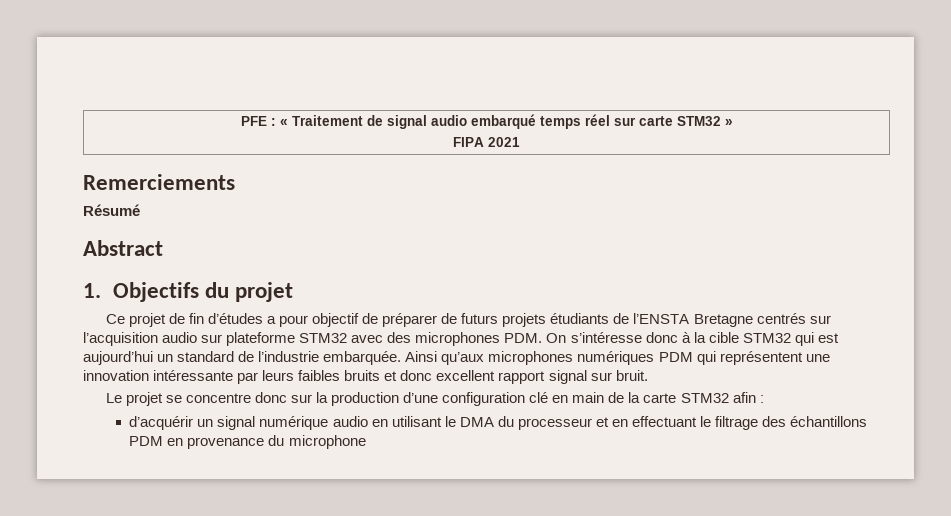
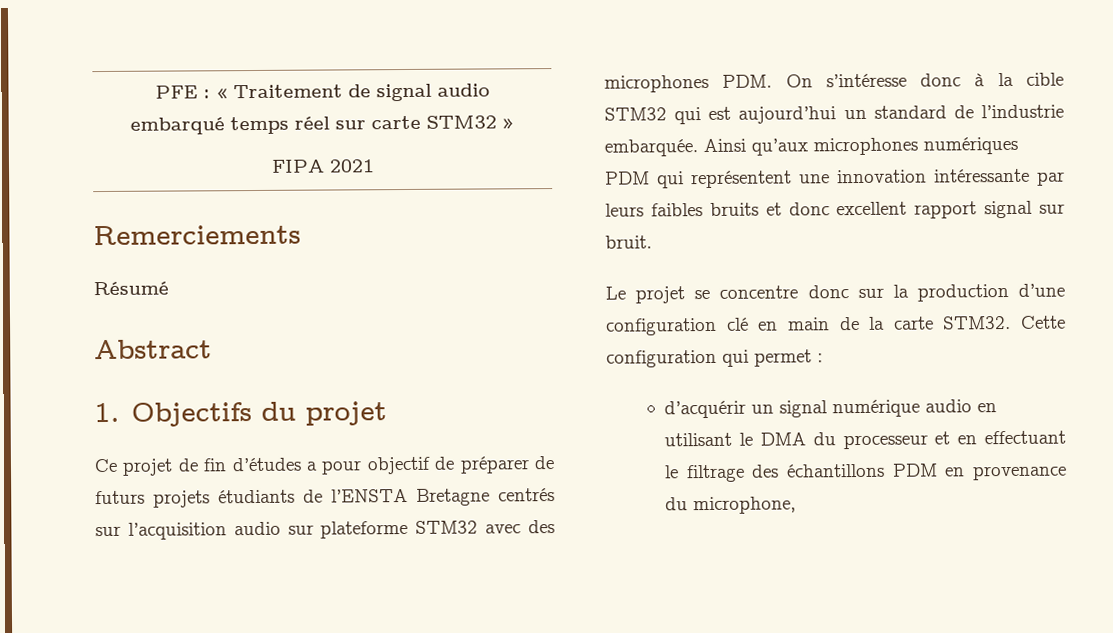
- Le projet se concentre donc sur la production d’une configuration clé en main de la carte STM32 afin :
+ Le projet se concentre donc sur la production d’une configuration clé en main de la carte STM32. Cette configuration qui permet :
- d’acquérir un signal numérique audio en utilisant le DMA du processeur et en effectuant le filtrage des échantillons PDM en provenance du microphone
+ d’acquérir un signal numérique audio en utilisant le DMA du processeur et en effectuant le filtrage des échantillons PDM en provenance du microphone,

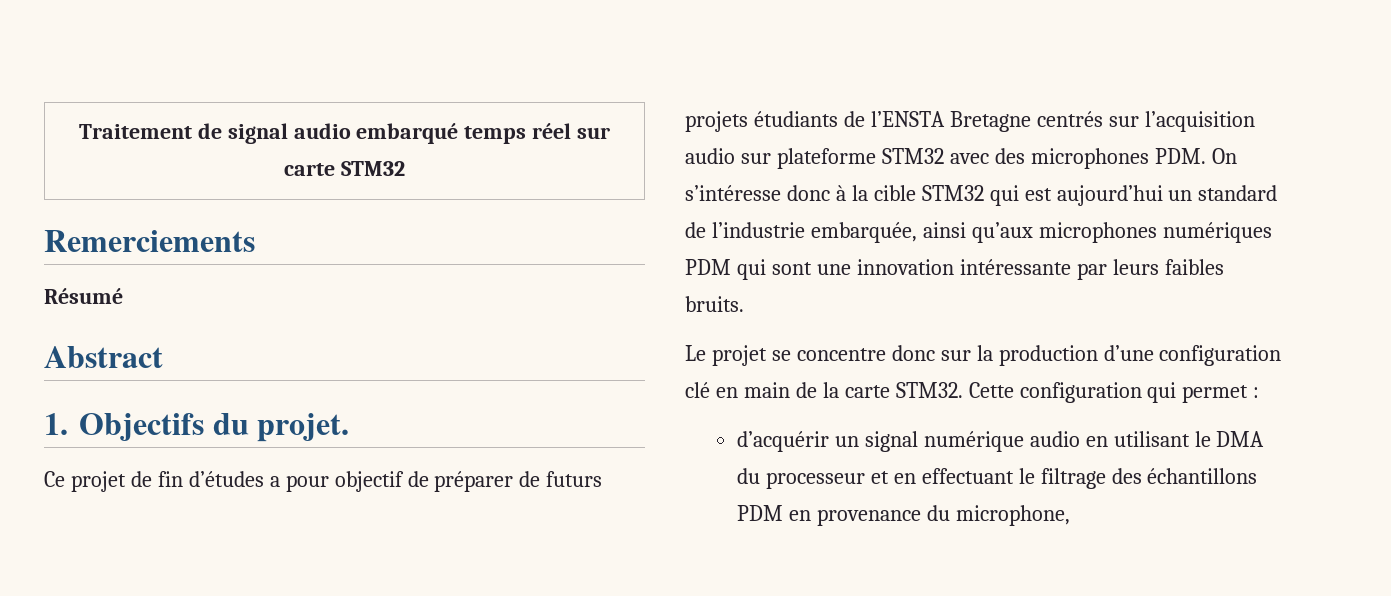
- PFE : « Traitement de signal audio embarqué temps réel sur carte STM32 »
- FIPA 2021
+ Traitement de signal audio embarqué temps réel sur carte STM32
- 1. Objectifs du projet
+ 1. Objectifs du projet.
- Ce projet de fin d’études a pour objectif de préparer de futurs projets étudiants de l’ENSTA Bretagne centrés sur l’acquisition audio sur plateforme STM32 avec des microphones PDM. On s’intéresse donc à la cible STM32 qui est aujourd’hui un standard de l’industrie embarquée. Ainsi qu’aux microphones numériques PDM qui représentent une innovation intéressante par leurs faibles bruits et donc excellent rapport signal sur bruit.
+ Ce projet de fin d’études a pour objectif de préparer de futurs projets étudiants de l’ENSTA Bretagne centrés sur l’acquisition audio sur plateforme STM32 avec des microphones PDM. On s’intéresse donc à la cible STM32 qui est aujourd’hui un standard de l’industrie embarquée, ainsi qu’aux microphones numériques PDM qui sont une innovation intéressante par leurs faibles bruits.

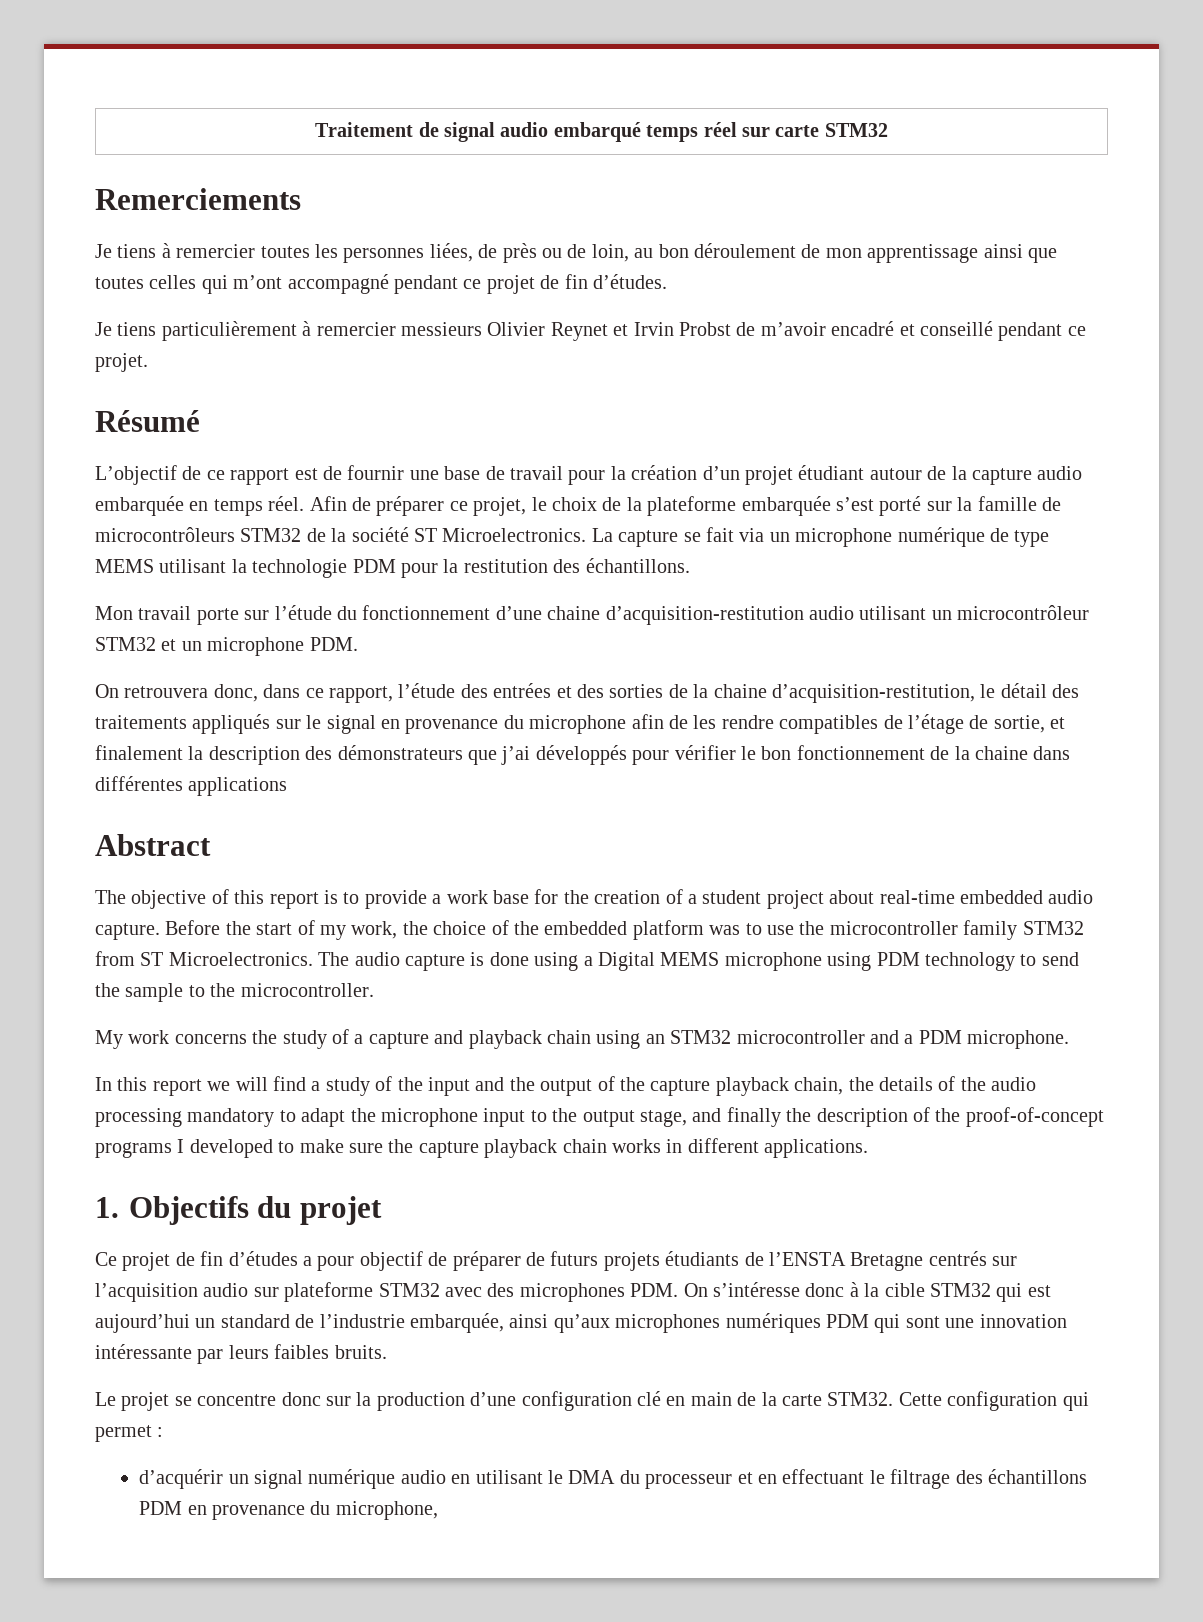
+ Je tiens à remercier toutes les personnes liées, de près ou de loin, au bon déroulement de mon apprentissage ainsi que toutes celles qui m’ont accompagné pendant ce projet de fin d’études.
+ Je tiens particulièrement à remercier messieurs Olivier Reynet et Irvin Probst de m’avoir encadré et conseillé pendant ce projet.
  Résumé
+ L’objectif de ce rapport est de fournir une base de travail pour la création d’un projet étudiant autour de la capture audio embarquée en temps réel. Afin de préparer ce projet, le choix de la plateforme embarquée s’est porté sur la famille de microcontrôleurs STM32 de la société ST Microelectronics. La capture se fait via un microphone numérique de type MEMS utilisant la technologie PDM pour la restitution des échantillons.
+ Mon travail porte sur l’étude du fonctionnement d’une chaine d’acquisition-restitution audio utilisant un microcontrôleur STM32 et un microphone PDM.
+ On retrouvera donc, dans ce rapport, l’étude des entrées et des sorties de la chaine d’acquisition-restitution, le détail des traitements appliqués sur le signal en provenance du microphone afin de les rendre compatibles de l’étage de sortie, et finalement la description des démonstrateurs que j’ai développés pour vérifier le bon fonctionnement de la chaine dans différentes applications
  Abstract
+ The objective of this report is to provide a work base for the creation of a student project about real-time embedded audio capture. Before the start of my work, the choice of the embedded platform was to use the microcontroller family STM32 from ST Microelectronics. The audio capture is done using a Digital MEMS microphone using PDM technology to send the sample to the microcontroller.
+ My work concerns the study of a capture and playback chain using an STM32 microcontroller and a PDM microphone.
+ In this report we will find a study of the input and the output of the capture playback chain, the details of the audio processing mandatory to adapt the microphone input to the output stage, and finally the description of the proof-of-concept programs I developed to make sure the capture playback chain works in different applications.
- 1. Objectifs du projet.
+ 1. Objectifs du projet

